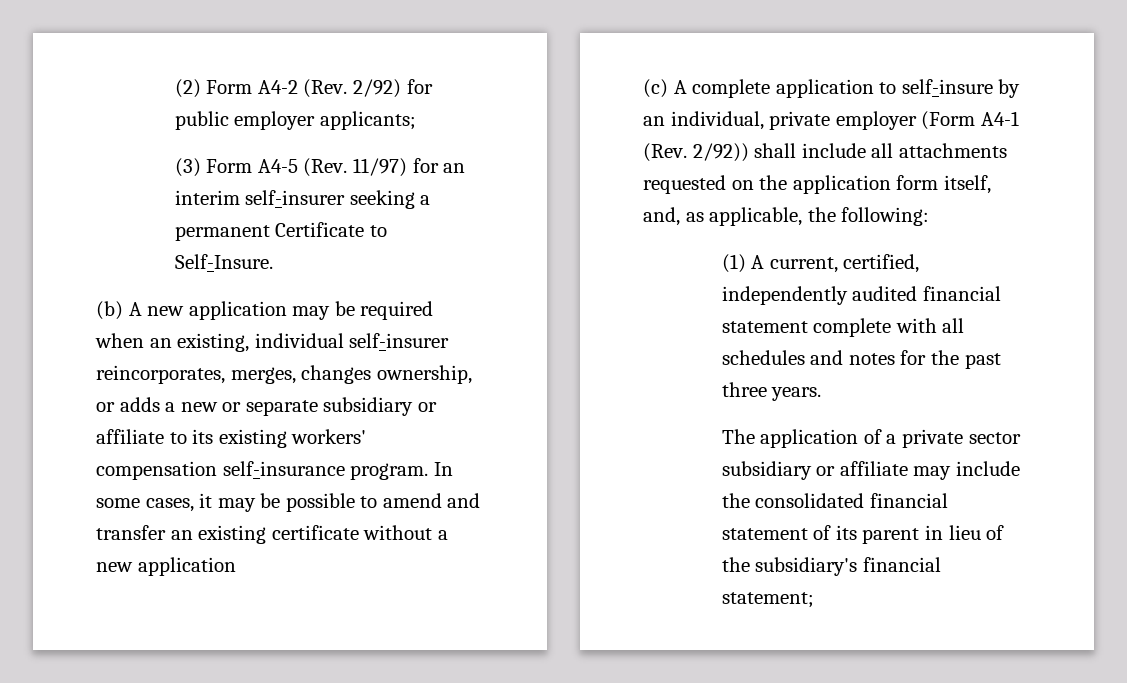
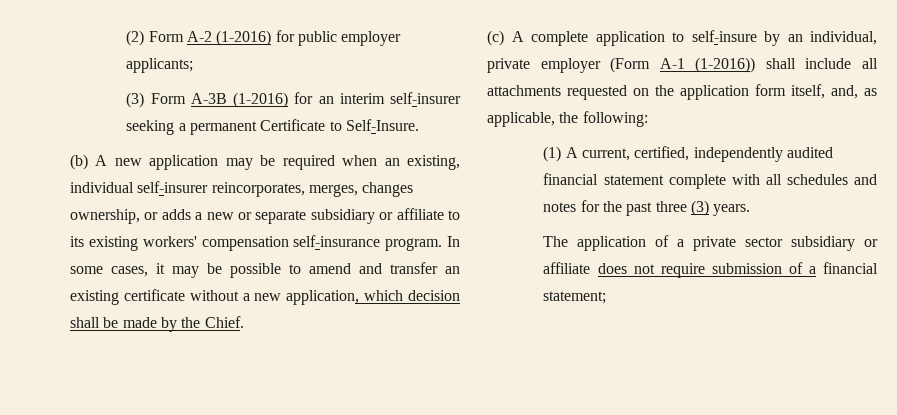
- (2) Form A4-2 (Rev. 2/92) for public employer applicants;
+ (2) Form A-2 (1-2016) for public employer applicants;
- (3) Form A4-5 (Rev. 11/97) for an interim self-insurer seeking a permanent Certificate to Self-Insure.
+ (3) Form A-3B (1-2016) for an interim self-insurer seeking a permanent Certificate to Self-Insure.
- In some cases, it may be possible to amend and transfer an existing certificate without a new application
+ In some cases, it may be possible to amend and transfer an existing certificate without a new application, which decision shall be made by the Chief.
- (c) A complete application to self-insure by an individual, private employer (Form A4-1 (Rev. 2/92)) shall include all attachments requested on the application form itself, and, as applicable, the following:
+ (c) A complete application to self-insure by an individual, private employer (Form A-1 (1-2016)) shall include all attachments requested on the application form itself, and, as applicable, the following:
- (1) A current, certified, independently audited financial statement complete with all schedules and notes for the past three years.
+ (1) A current, certified, independently audited financial statement complete with all schedules and notes for the past three (3) years.
- The application of a private sector subsidiary or affiliate may include the consolidated financial statement of its parent in lieu of the subsidiary's financial statement;
+ The application of a private sector subsidiary or affiliate does not require submission of a financial statement;

